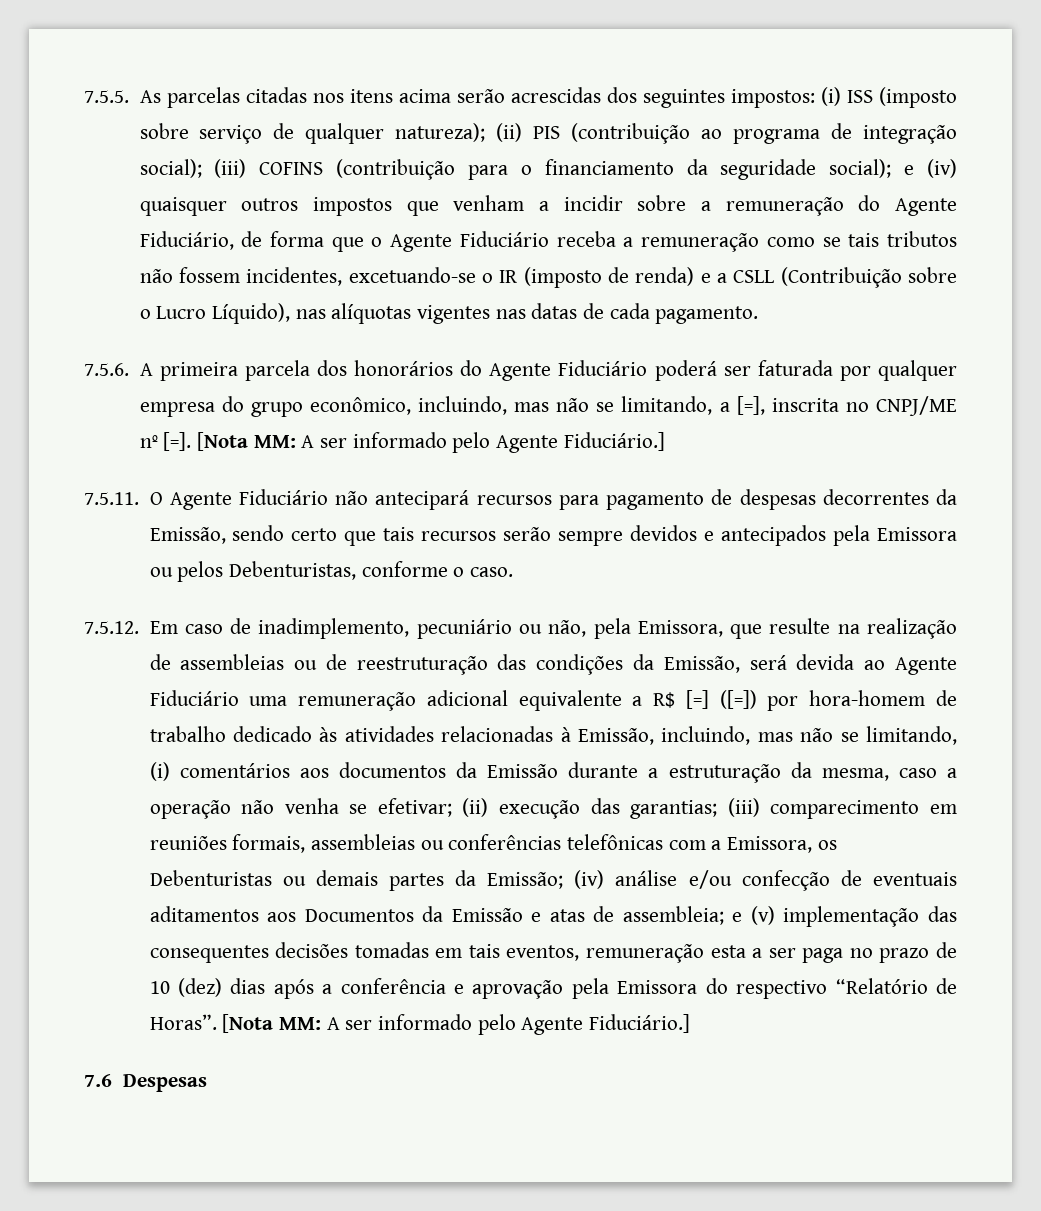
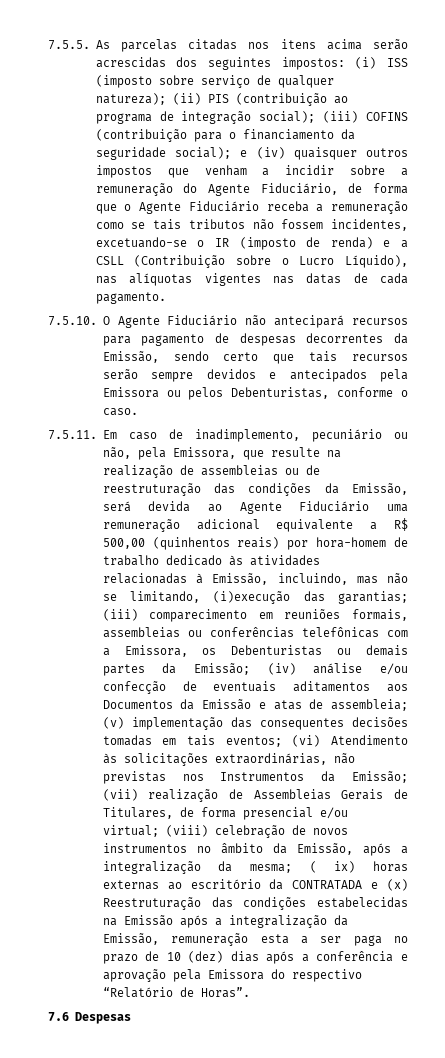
- 7.5.6. A primeira parcela dos honorários do Agente Fiduciário poderá ser faturada por qualquer empresa do grupo econômico, incluindo, mas não se limitando, a [=], inscrita no CNPJ/ME nº [=]. [Nota MM: A ser informado pelo Agente Fiduciário.]
- 7.5.11. O Agente Fiduciário não antecipará recursos para pagamento de despesas decorrentes da Emissão, sendo certo que tais recursos serão sempre devidos e antecipados pela Emissora ou pelos Debenturistas, conforme o caso.
+ 7.5.10. O Agente Fiduciário não antecipará recursos para pagamento de despesas decorrentes da Emissão, sendo certo que tais recursos serão sempre devidos e antecipados pela Emissora ou pelos Debenturistas, conforme o caso.
- 7.5.12. Em caso de inadimplemento, pecuniário ou não, pela Emissora, que resulte na realização de assembleias ou de reestruturação das condições da Emissão, será devida ao Agente Fiduciário uma remuneração adicional equivalente a R$ [=] ([=]) por hora-homem de trabalho dedicado às atividades relacionadas à Emissão, incluindo, mas não se limitando, (i) comentários aos documentos da Emissão durante a estruturação da mesma, caso a operação não venha se efetivar; (ii) execução das garantias;
+ 7.5.11. Em caso de inadimplemento, pecuniário ou não, pela Emissora, que resulte na realização de assembleias ou de reestruturação das condições da Emissão, será devida ao Agente Fiduciário uma remuneração adicional equivalente a R$ 500,00 (quinhentos reais) por hora-homem de trabalho dedicado às atividades relacionadas à Emissão, incluindo, mas não se limitando, (i)execução das garantias;
- e (v) implementação das consequentes decisões tomadas em tais eventos, remuneração esta a ser paga no prazo de 10 (dez) dias após a conferência e aprovação pela Emissora do respectivo “Relatório de Horas”. [Nota MM: A ser informado pelo Agente Fiduciário.]
+ (v) implementação das consequentes decisões tomadas em tais eventos; (vi) Atendimento às solicitações extraordinárias, não previstas nos Instrumentos da Emissão; (vii) realização de Assembleias Gerais de Titulares, de forma presencial e/ou virtual; (viii) celebração de novos instrumentos no âmbito da Emissão, após a integralização da mesma; ( ix) horas externas ao escritório da CONTRATADA e (x) Reestruturação das condições estabelecidas na Emissão após a integralização da Emissão, remuneração esta a ser paga no prazo de 10 (dez) dias após a conferência e aprovação pela Emissora do respectivo “Relatório de Horas”.

